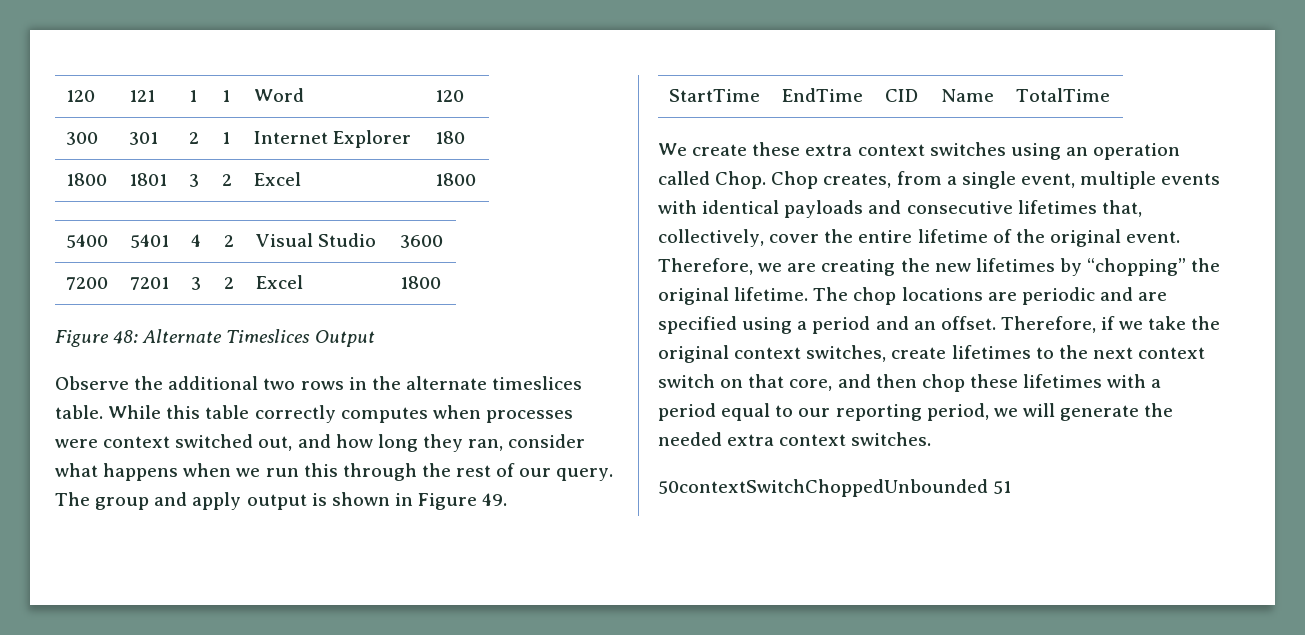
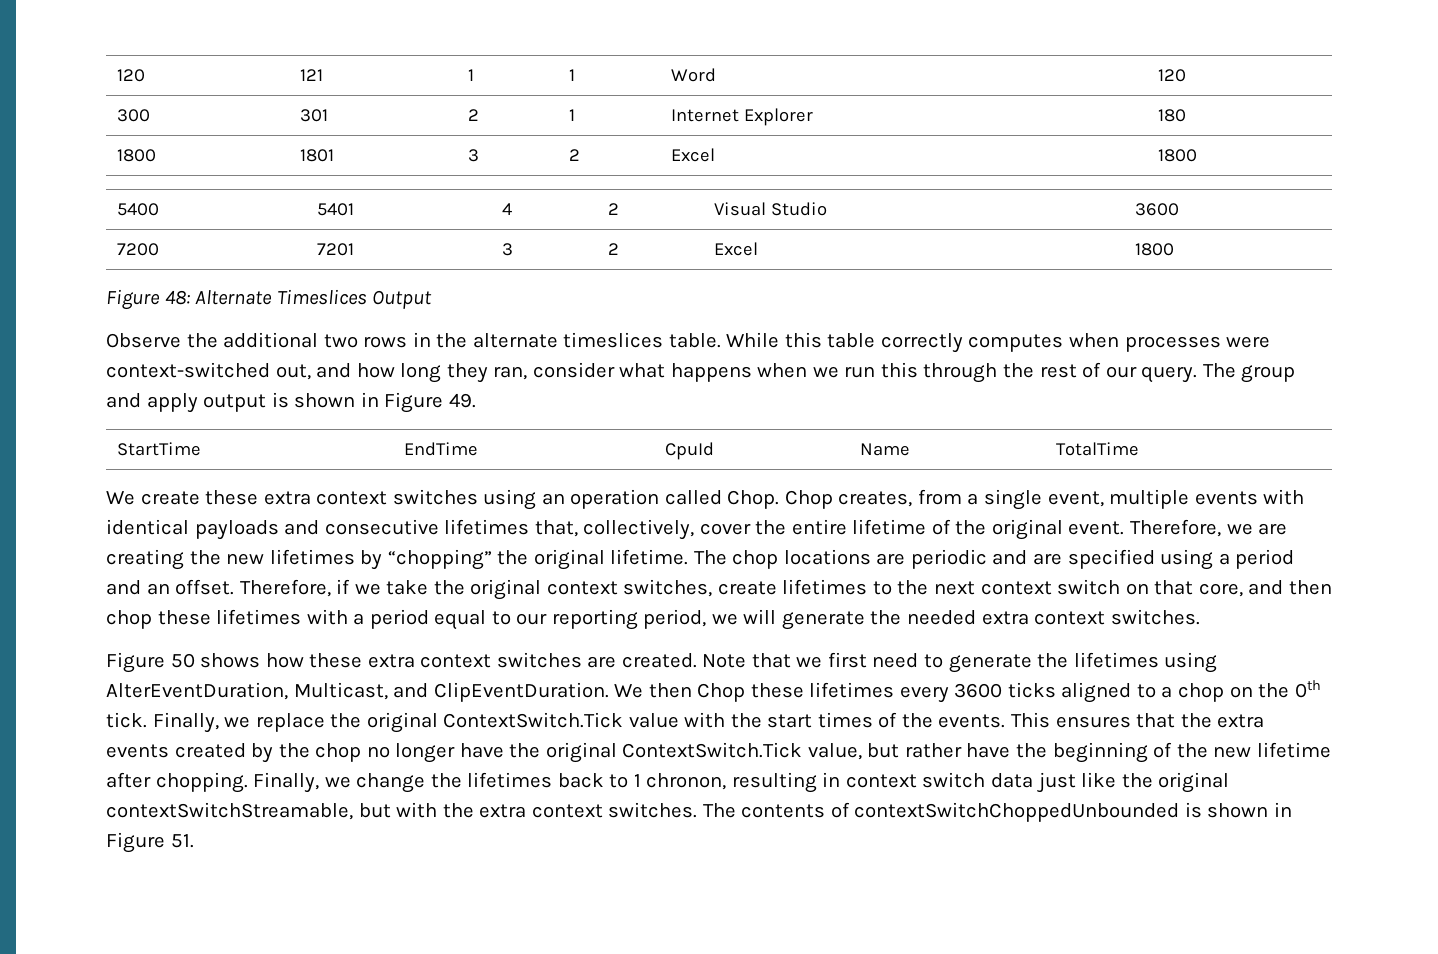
- While this table correctly computes when processes were context switched out, and how long they ran, consider what happens when we run this through the rest of our query.
+ While this table correctly computes when processes were context-switched out, and how long they ran, consider what happens when we run this through the rest of our query.
- StartTime | EndTime | CID | Name | TotalTime
+ StartTime | EndTime | CpuId | Name | TotalTime
- 50contextSwitchChoppedUnbounded 51
+ Figure 50 shows how these extra context switches are created. Note that we first need to generate the lifetimes using AlterEventDuration, Multicast, and ClipEventDuration. We then Chop these lifetimes every 3600 ticks aligned to a chop on the 0th tick. Finally, we replace the original ContextSwitch.Tick value with the start times of the events. This ensures that the extra events created by the chop no longer have the original ContextSwitch.Tick value, but rather have the beginning of the new lifetime after chopping. Finally, we change the lifetimes back to 1 chronon, resulting in context switch data just like the original contextSwitchStreamable, but with the extra context switches. The contents of contextSwitchChoppedUnbounded is shown in Figure 51.

